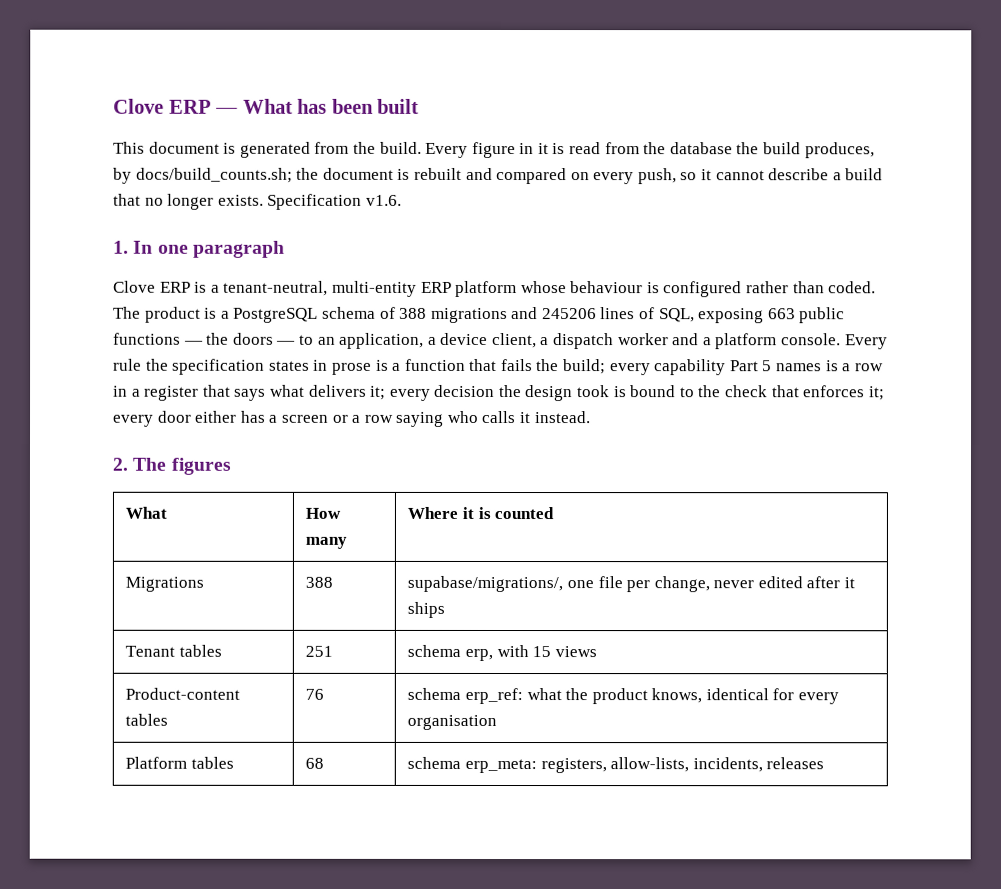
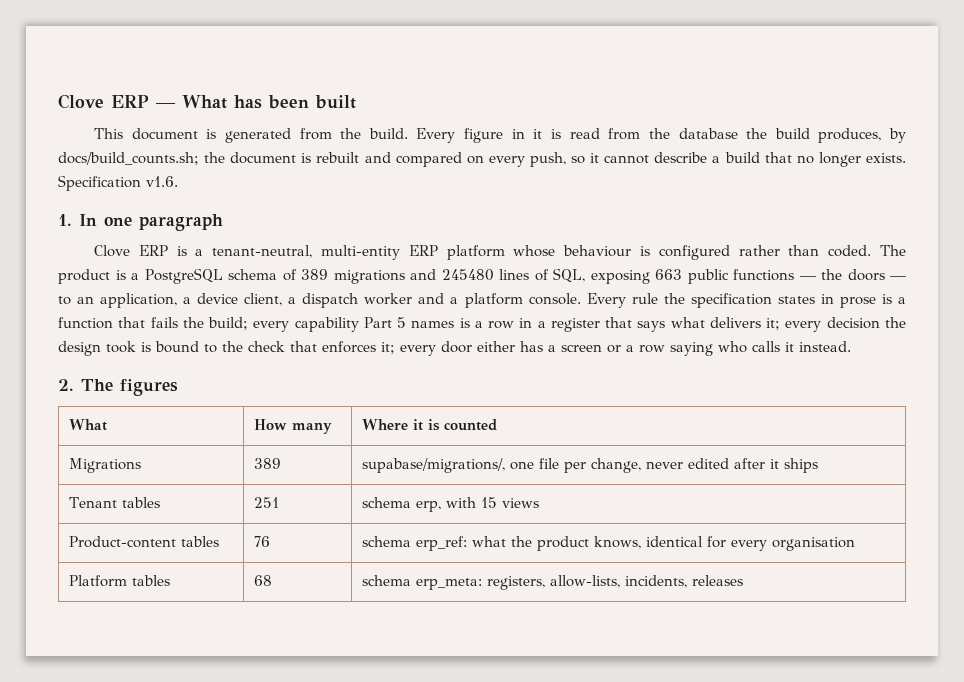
- The product is a PostgreSQL schema of 388 migrations and 245206 lines of SQL, exposing 663 public functions — the doors — to an application, a device client, a dispatch worker and a platform console.
+ The product is a PostgreSQL schema of 389 migrations and 245480 lines of SQL, exposing 663 public functions — the doors — to an application, a device client, a dispatch worker and a platform console.
- Migrations | 388 | supabase/migrations/, one file per change, never edited after it ships
+ Migrations | 389 | supabase/migrations/, one file per change, never edited after it ships

